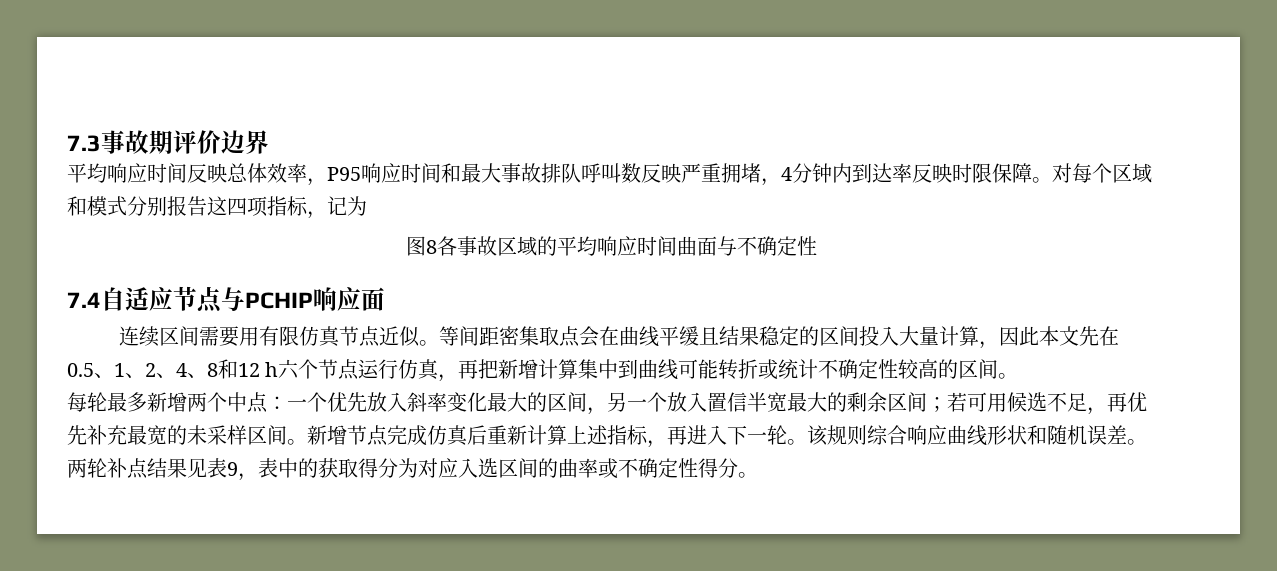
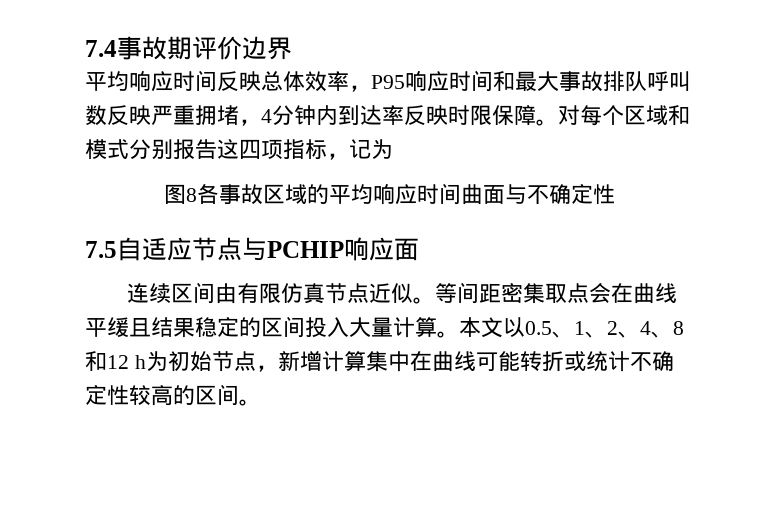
- 7.3事故期评价边界
+ 7.4事故期评价边界
- 7.4自适应节点与PCHIP响应面
+ 7.5自适应节点与PCHIP响应面
- 连续区间需要用有限仿真节点近似。
+ 连续区间由有限仿真节点近似。
- 等间距密集取点会在曲线平缓且结果稳定的区间投入大量计算，因此本文先在0.5、1、2、4、8和12 h六个节点运行仿真，再把新增计算集中到曲线可能转折或统计不确定性较高的区间。
+ 等间距密集取点会在曲线平缓且结果稳定的区间投入大量计算。本文以0.5、1、2、4、8和12 h为初始节点，新增计算集中在曲线可能转折或统计不确定性较高的区间。
- 每轮最多新增两个中点：一个优先放入斜率变化最大的区间，另一个放入置信半宽最大的剩余区间；若可用候选不足，再优先补充最宽的未采样区间。新增节点完成仿真后重新计算上述指标，再进入下一轮。该规则综合响应曲线形状和随机误差。两轮补点结果见表9，表中的获取得分为对应入选区间的曲率或不确定性得分。

